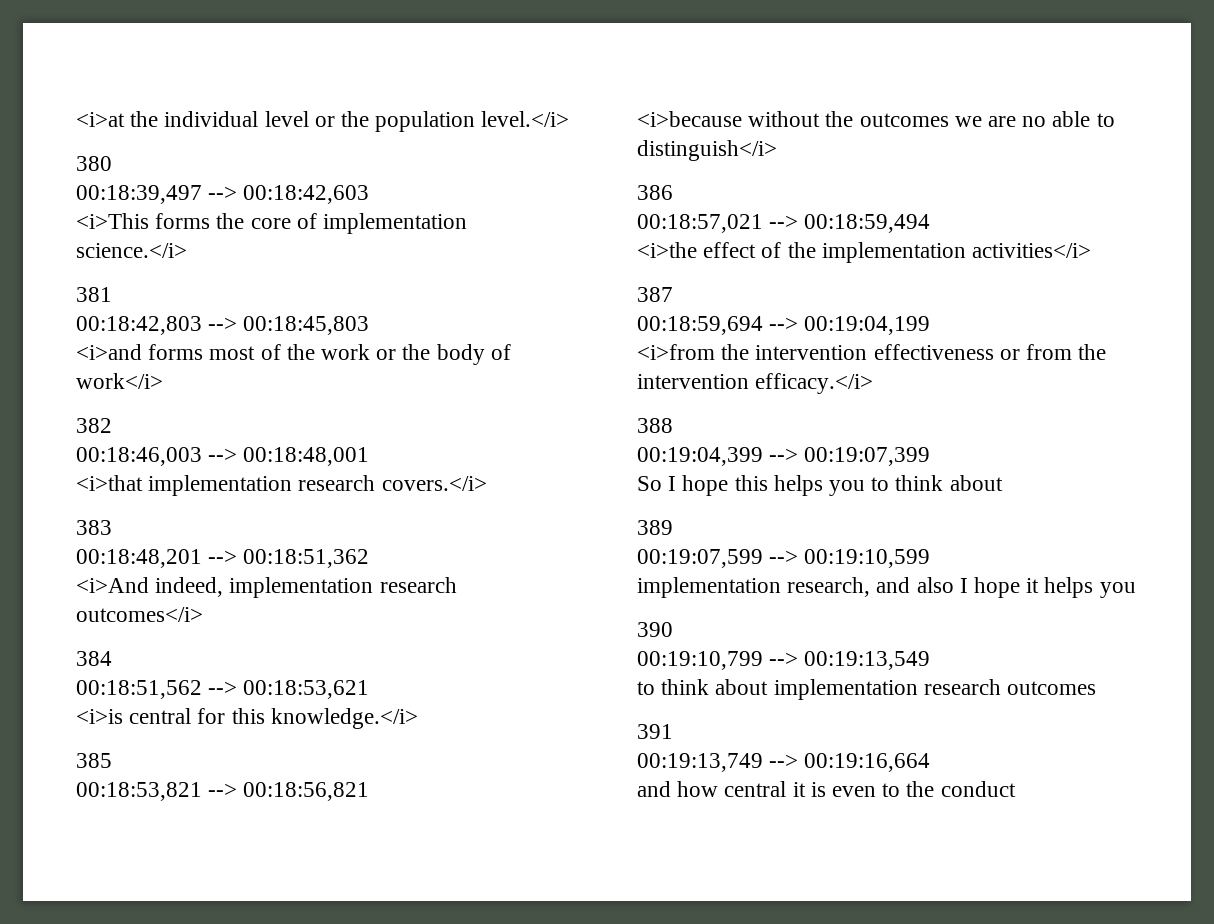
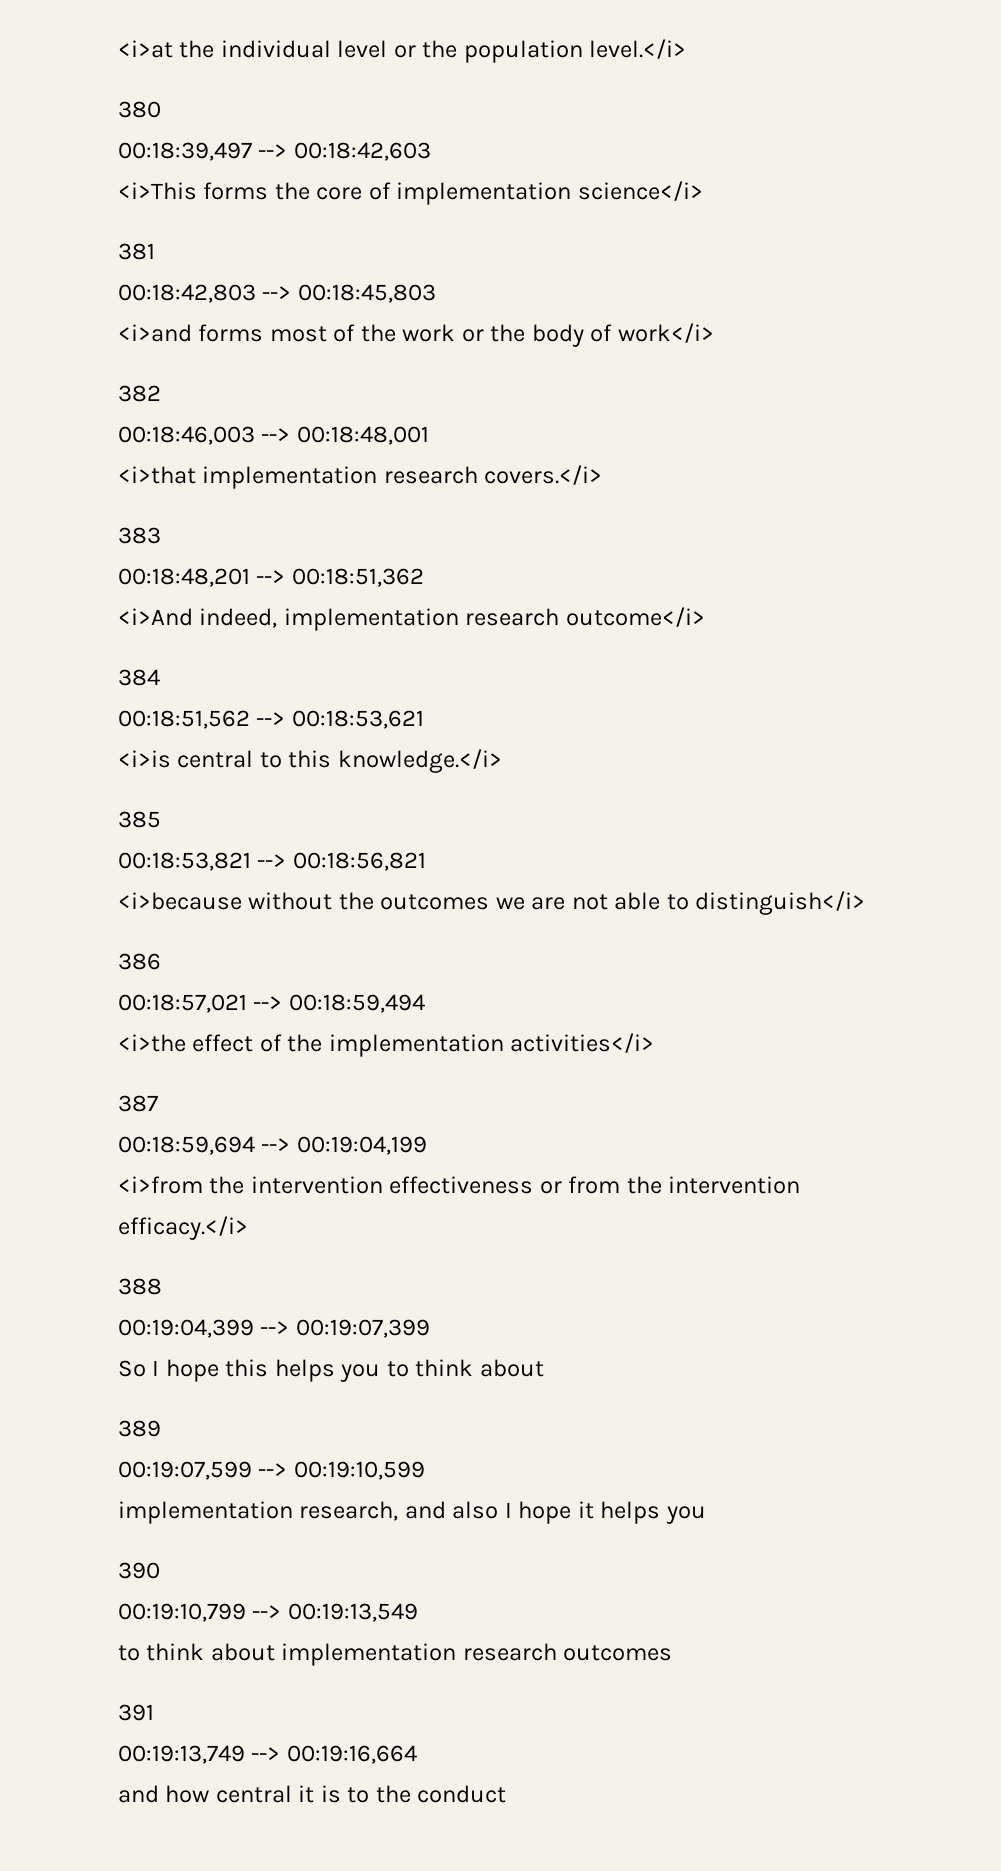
- <i>This forms the core of implementation science.</i>
+ <i>This forms the core of implementation science</i>
- <i>And indeed, implementation research outcomes</i>
+ <i>And indeed, implementation research outcome</i>
- <i>is central for this knowledge.</i>
+ <i>is central to this knowledge.</i>
- <i>because without the outcomes we are no able to distinguish</i>
+ <i>because without the outcomes we are not able to distinguish</i>
- and how central it is even to the conduct
+ and how central it is to the conduct

